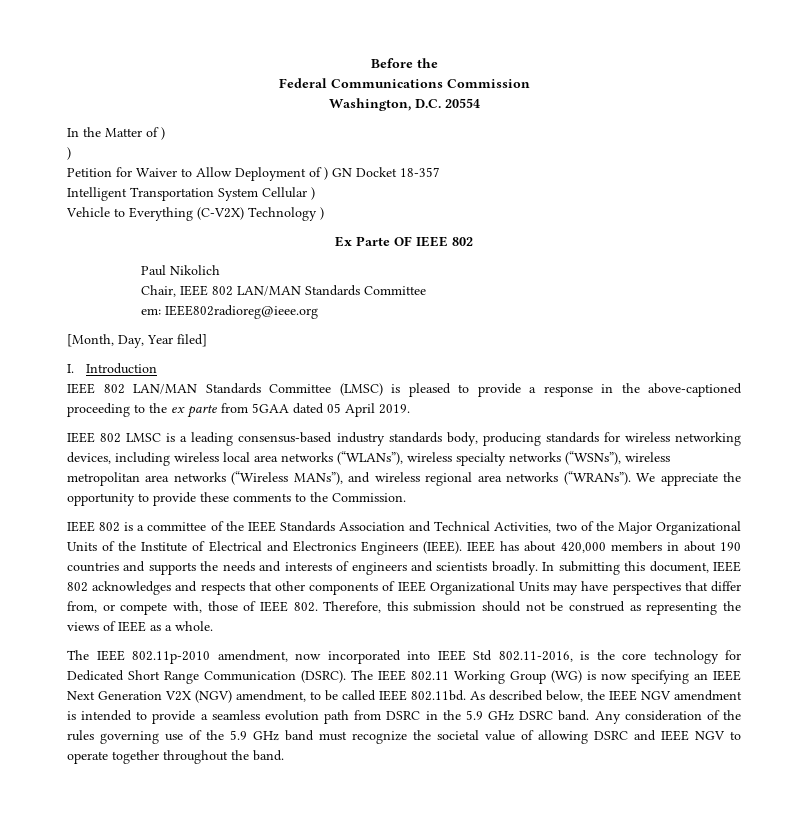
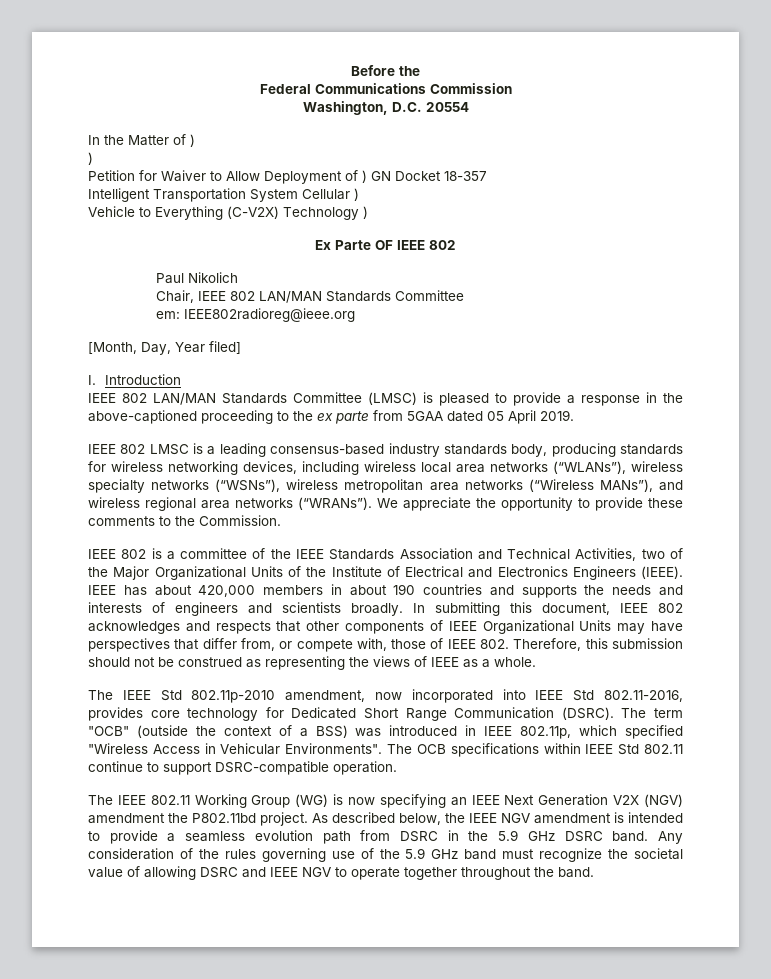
- The IEEE 802.11p-2010 amendment, now incorporated into IEEE Std 802.11-2016, is the core technology for Dedicated Short Range Communication (DSRC).
+ The IEEE Std 802.11p-2010 amendment, now incorporated into IEEE Std 802.11-2016, provides core technology for Dedicated Short Range Communication (DSRC).
- The IEEE 802.11 Working Group (WG) is now specifying an IEEE Next Generation V2X (NGV) amendment, to be called IEEE 802.11bd. As described below, the IEEE NGV amendment is intended to provide a seamless evolution path from DSRC in the 5.9 GHz DSRC band.
+ The term "OCB" (outside the context of a BSS) was introduced in IEEE 802.11p, which specified "Wireless Access in Vehicular Environments". The OCB specifications within IEEE Std 802.11 continue to support DSRC-compatible operation.
+ The IEEE 802.11 Working Group (WG) is now specifying an IEEE Next Generation V2X (NGV) amendment the P802.11bd project. As described below, the IEEE NGV amendment is intended to provide a seamless evolution path from DSRC in the 5.9 GHz DSRC band.

